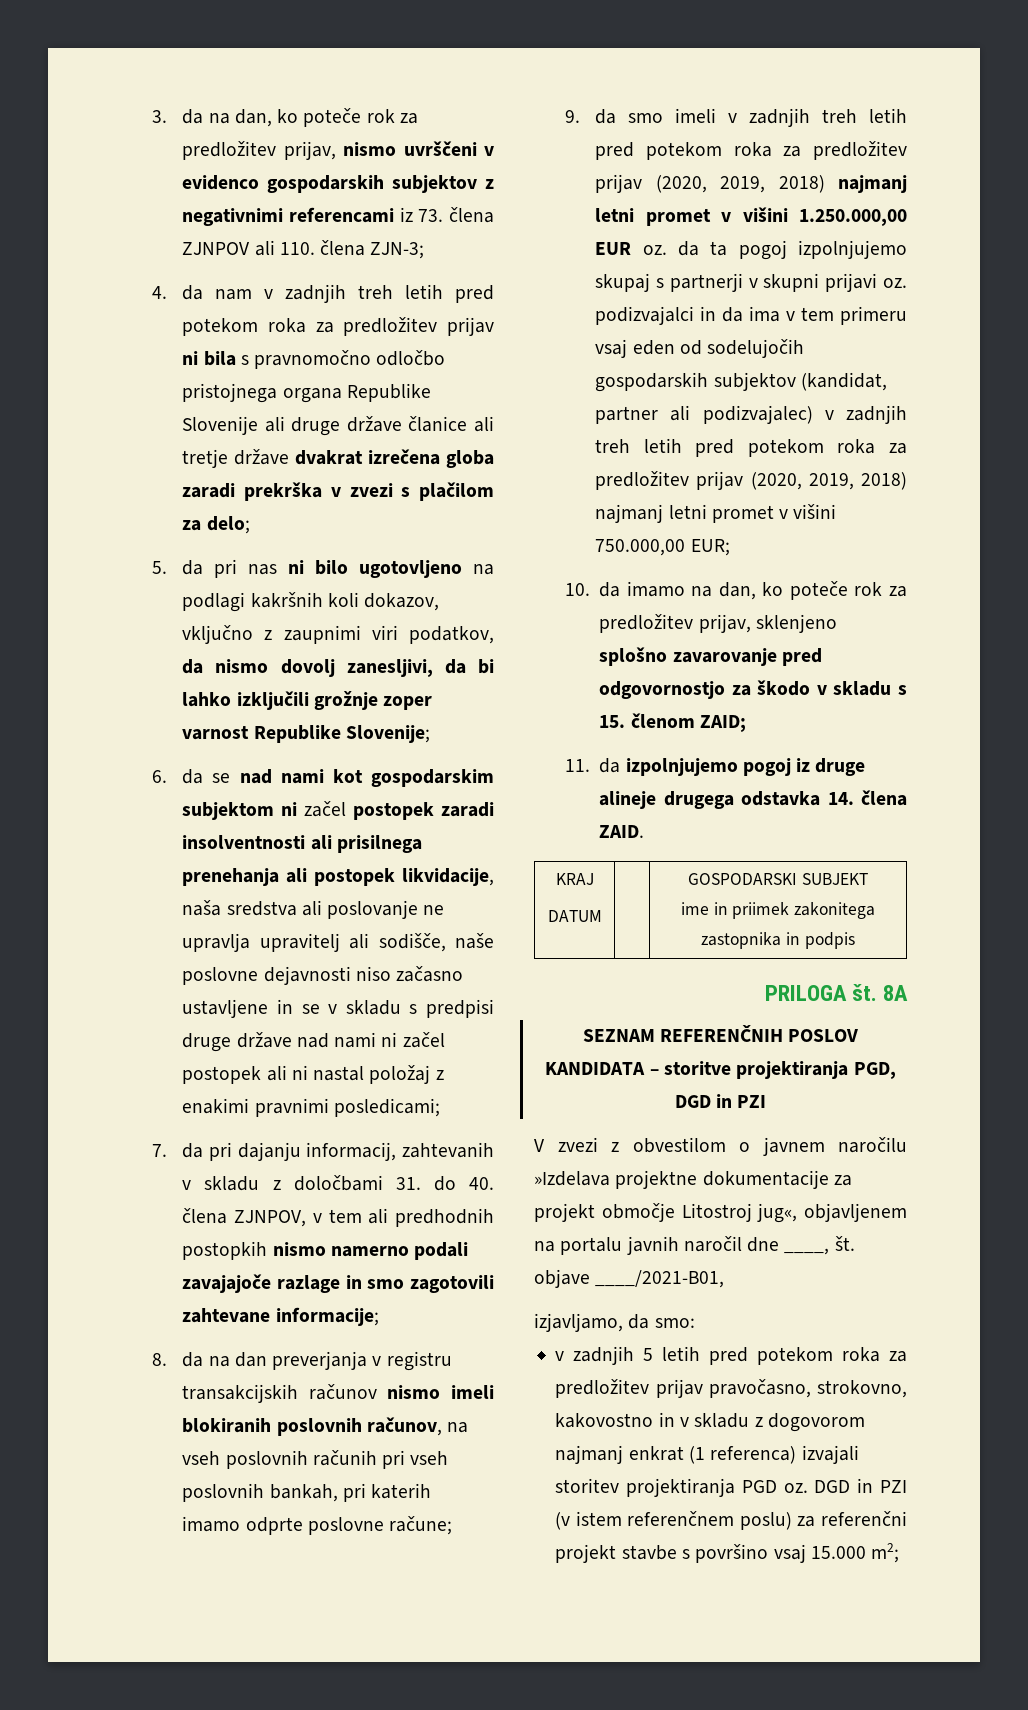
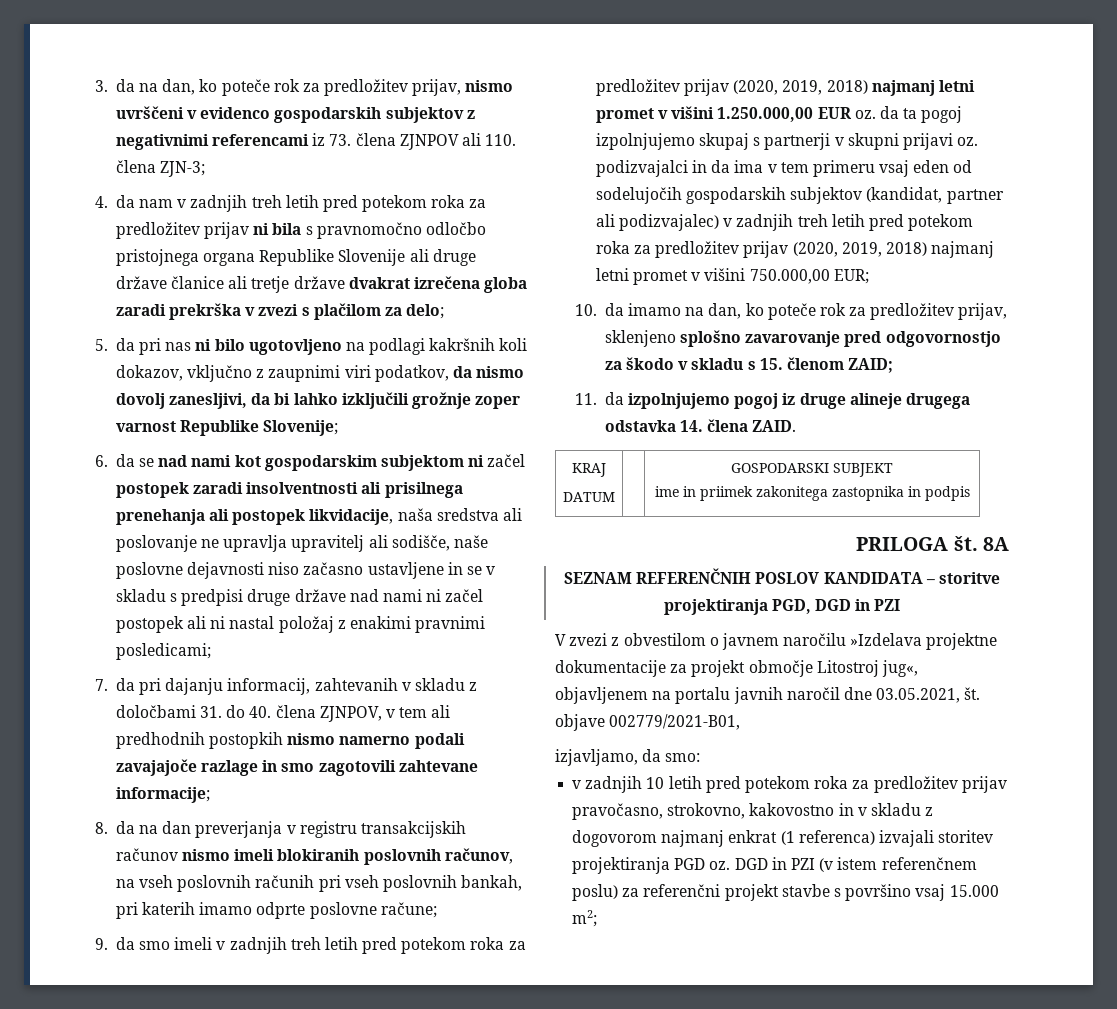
- V zvezi z obvestilom o javnem naročilu »Izdelava projektne dokumentacije za projekt območje Litostroj jug«, objavljenem na portalu javnih naročil dne ____, št. objave ____/2021-B01,
+ V zvezi z obvestilom o javnem naročilu »Izdelava projektne dokumentacije za projekt območje Litostroj jug«, objavljenem na portalu javnih naročil dne 03.05.2021, št. objave 002779/2021-B01,
- v zadnjih 5 letih pred potekom roka za predložitev prijav pravočasno, strokovno, kakovostno in v skladu z dogovorom najmanj enkrat (1 referenca) izvajali storitev projektiranja PGD oz.
+ v zadnjih 10 letih pred potekom roka za predložitev prijav pravočasno, strokovno, kakovostno in v skladu z dogovorom najmanj enkrat (1 referenca) izvajali storitev projektiranja PGD oz.

